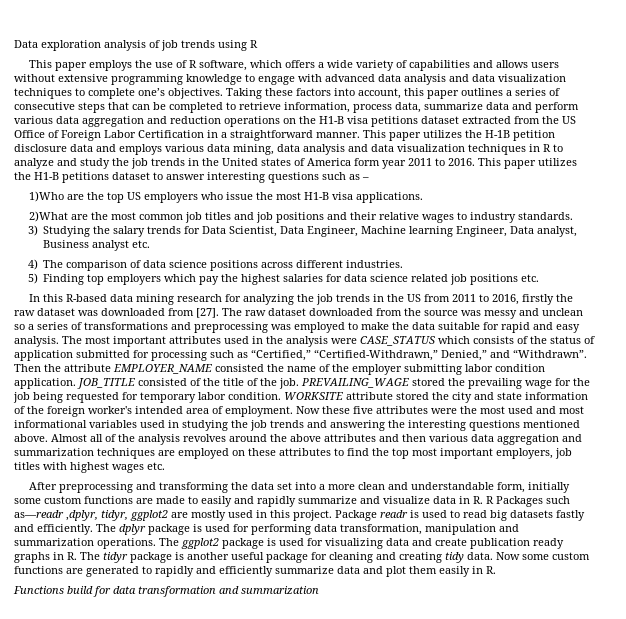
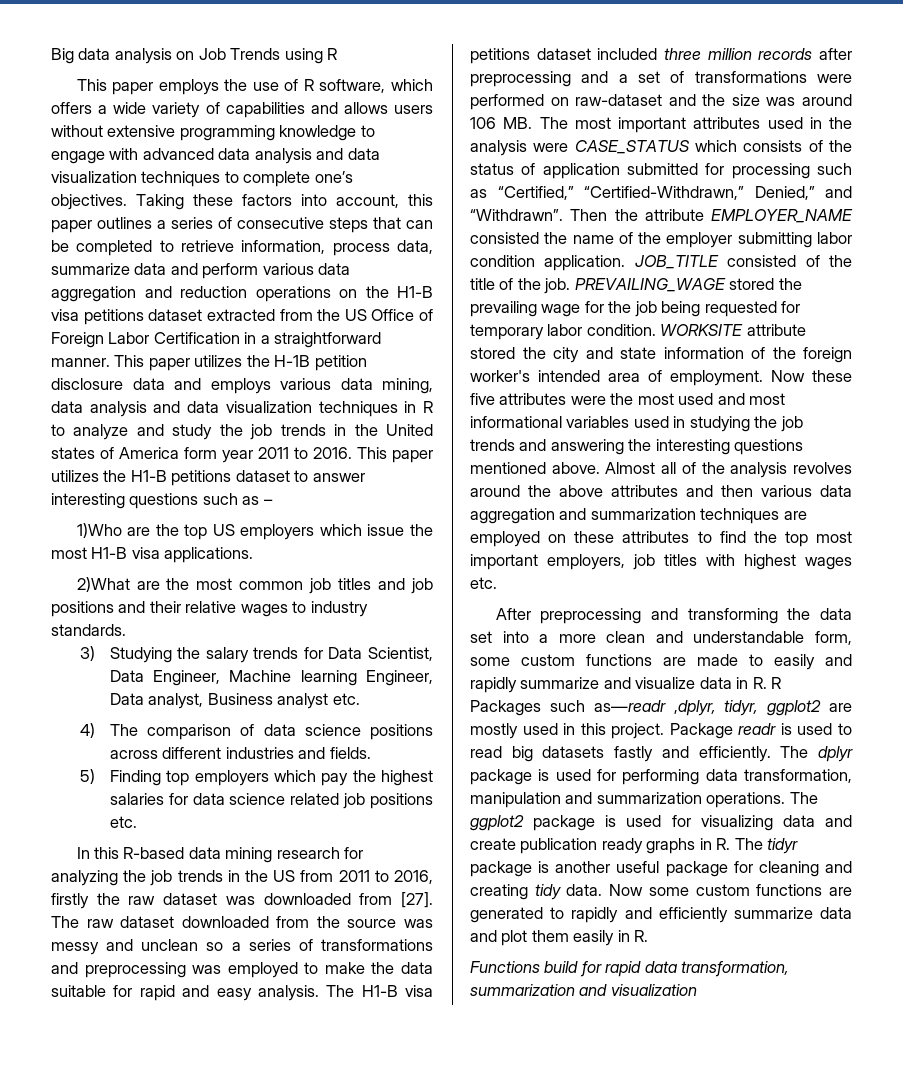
- Data exploration analysis of job trends using R
+ Big data analysis on Job Trends using R
- 1)Who are the top US employers who issue the most H1-B visa applications.
+ 1)Who are the top US employers which issue the most H1-B visa applications.
- 4) The comparison of data science positions across different industries.
+ 4) The comparison of data science positions across different industries and fields.
- The most important attributes used in the analysis were CASE_STATUS which consists of the status of application submitted for processing such as “Certified,” “Certified-Withdrawn,” Denied,” and “Withdrawn”.
+ The H1-B visa petitions dataset included three million records after preprocessing and a set of transformations were performed on raw-dataset and the size was around 106 MB. The most important attributes used in the analysis were CASE_STATUS which consists of the status of application submitted for processing such as “Certified,” “Certified-Withdrawn,” Denied,” and “Withdrawn”.
- After preprocessing and transforming the data set into a more clean and understandable form, initially some custom functions are made to easily and rapidly summarize and visualize data in R. R Packages such as—readr ,dplyr, tidyr, ggplot2 are mostly used in this project.
+ After preprocessing and transforming the data set into a more clean and understandable form, some custom functions are made to easily and rapidly summarize and visualize data in R. R Packages such as—readr ,dplyr, tidyr, ggplot2 are mostly used in this project.
- Functions build for data transformation and summarization
+ Functions build for rapid data transformation, summarization and visualization

